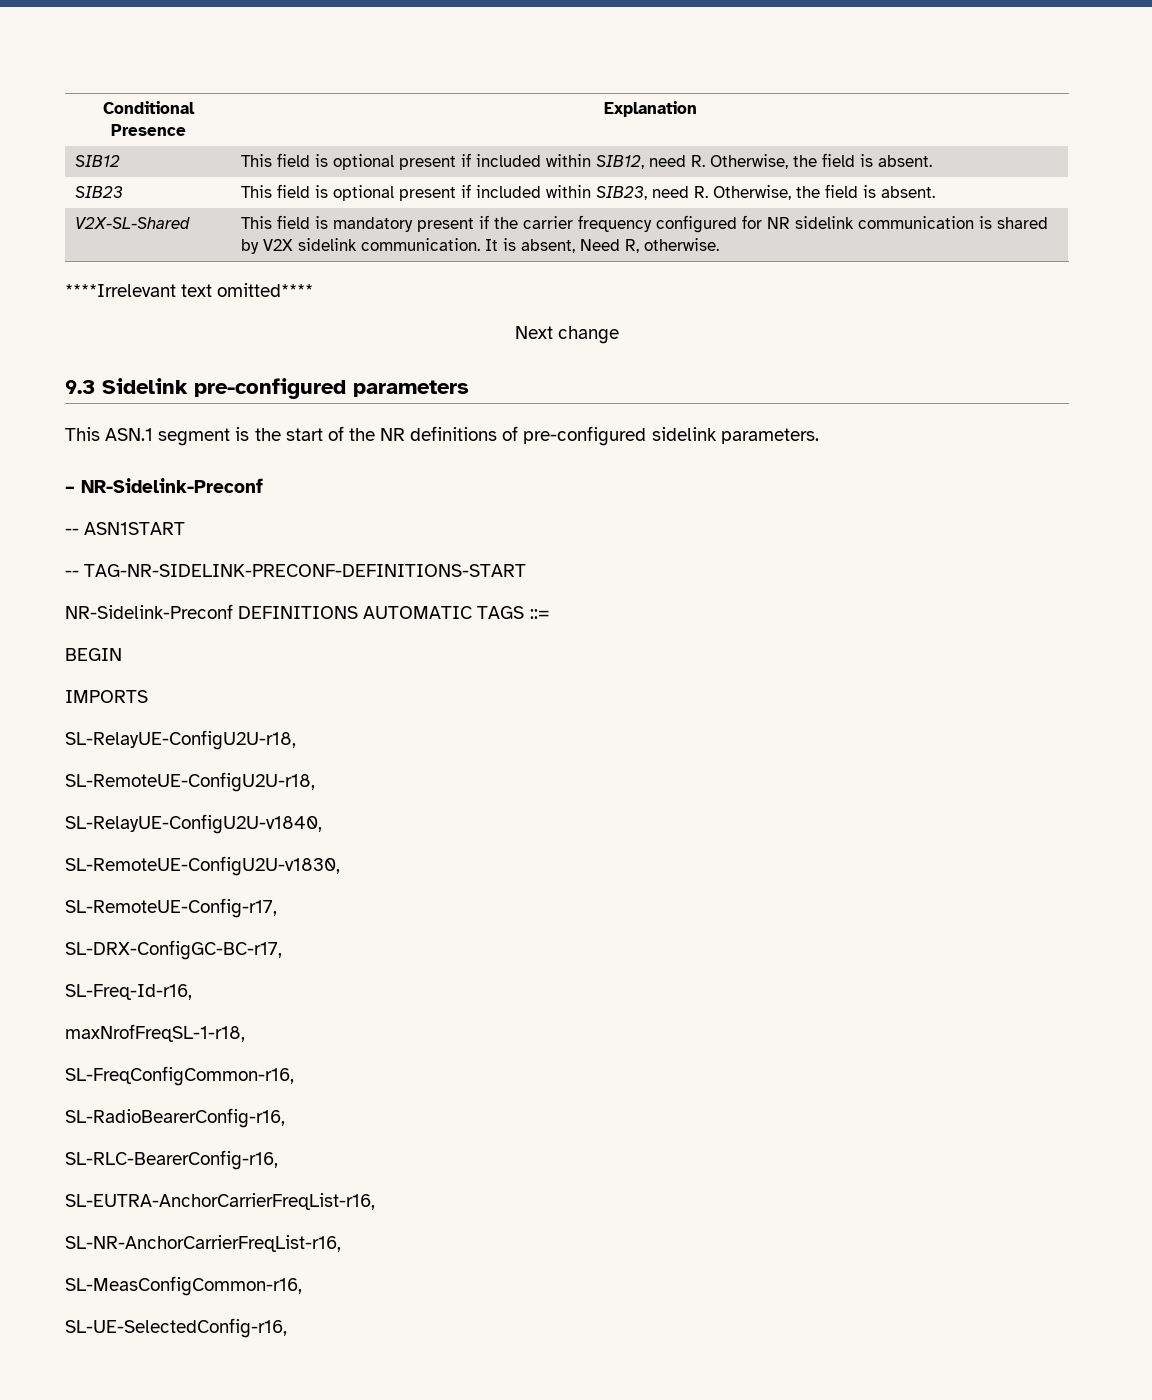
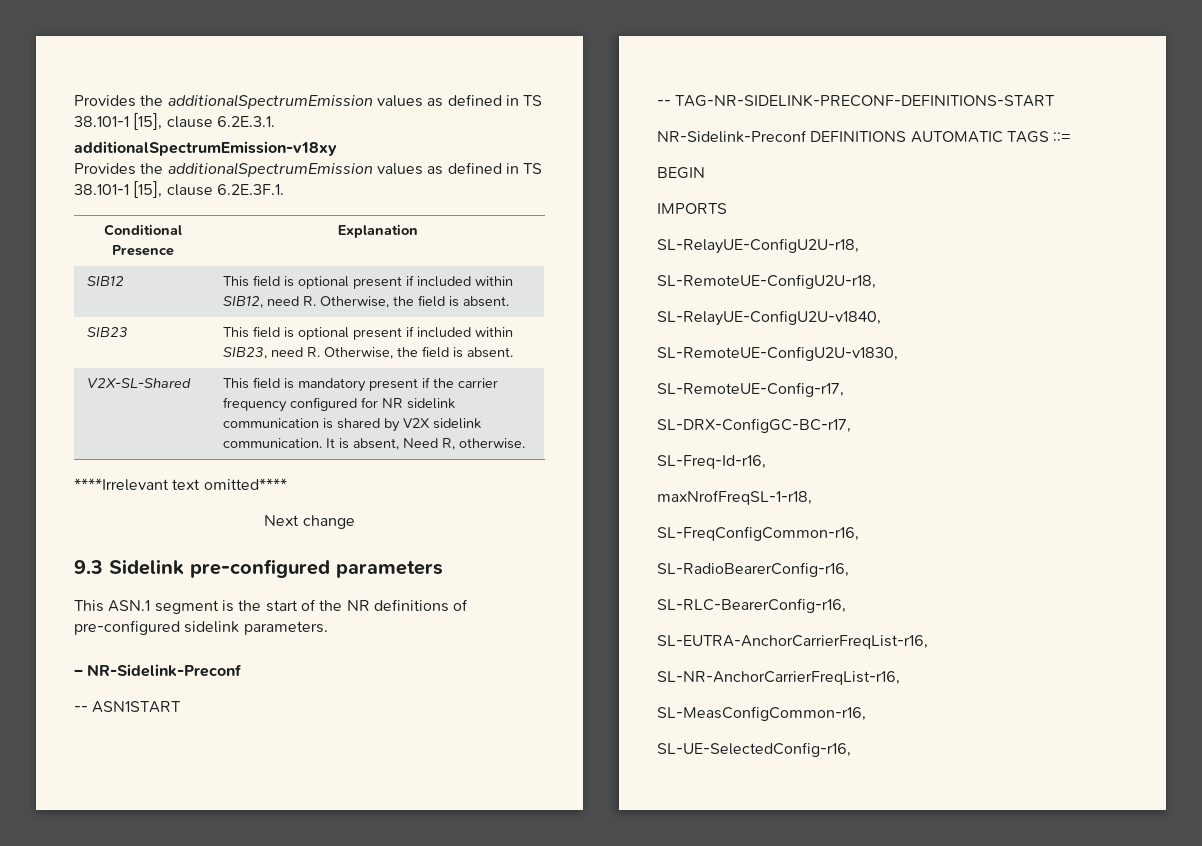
+ Provides the additionalSpectrumEmission values as defined in TS 38.101-1 [15], clause 6.2E.3.1.
+ additionalSpectrumEmission-v18xy
+ Provides the additionalSpectrumEmission values as defined in TS 38.101-1 [15], clause 6.2E.3F.1.

